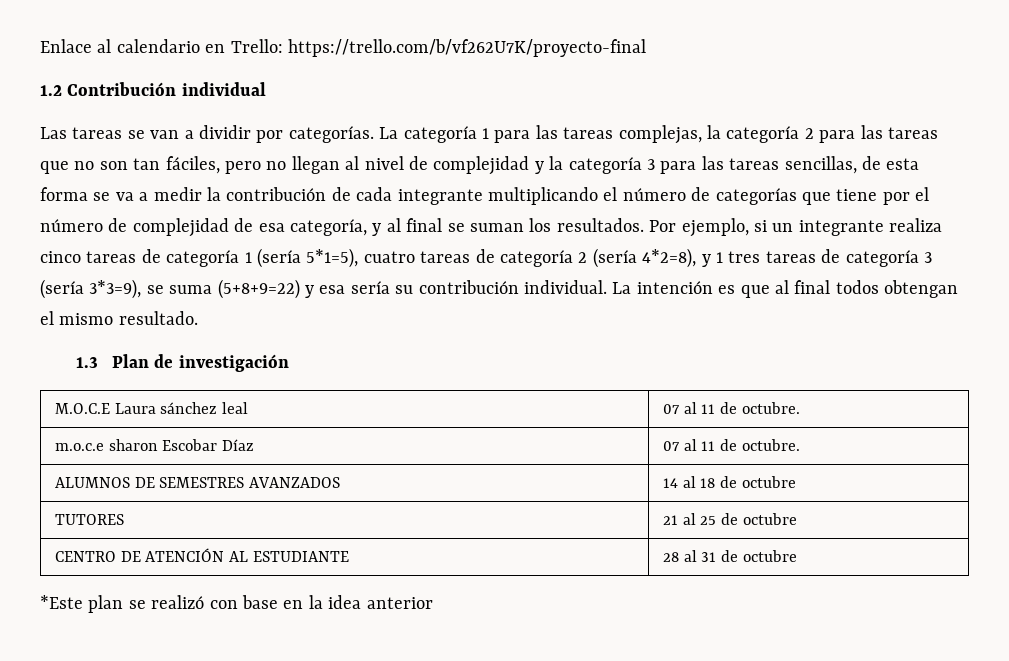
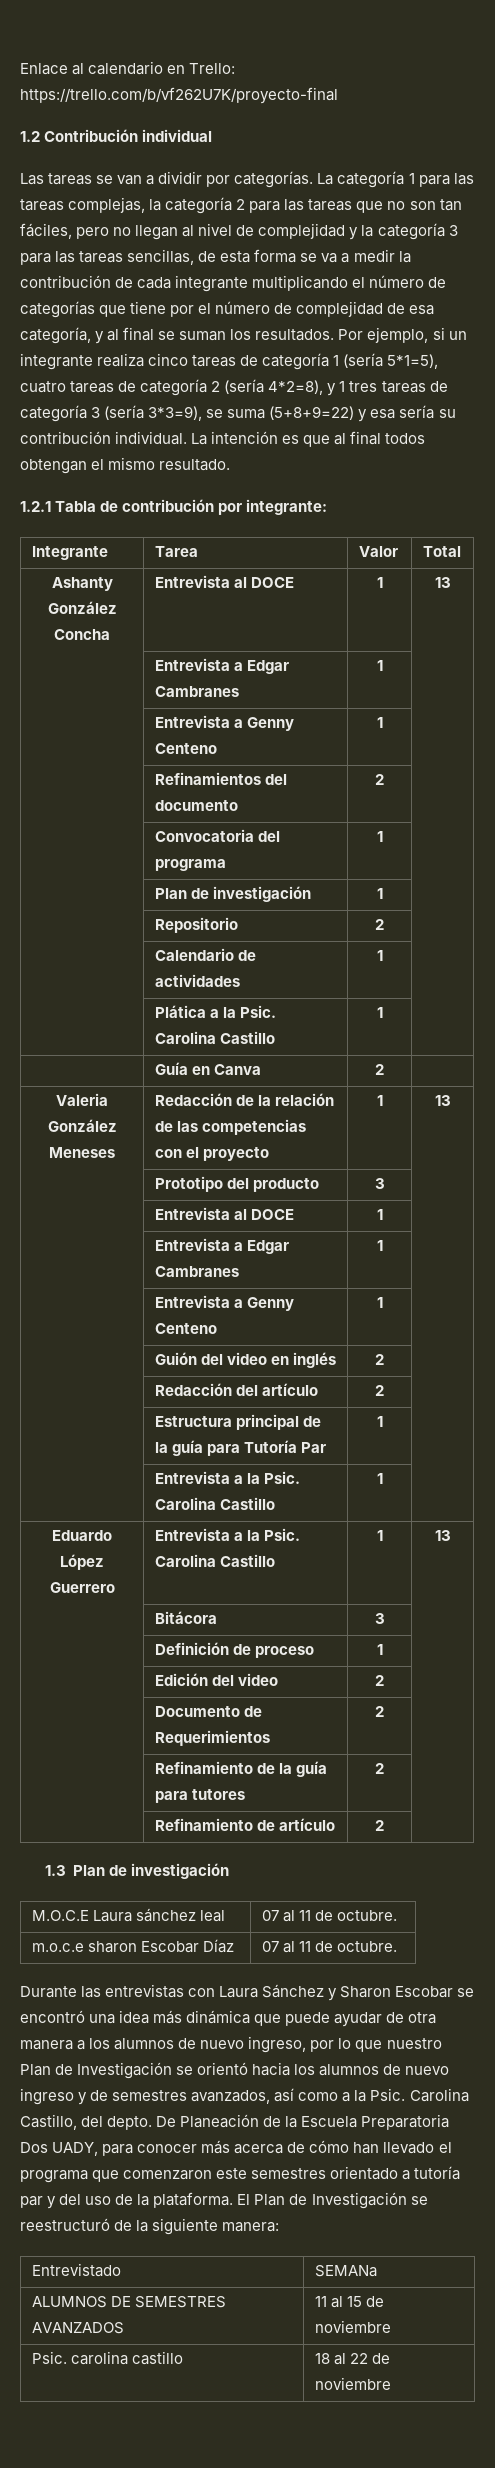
+ 1.2.1 Tabla de contribución por integrante:
+ Integrante | Tarea | Valor | Total
+ Ashanty González Concha | Entrevista al DOCE | 1 | 13
+ | Entrevista a Edgar Cambranes | 1 |
+ | Entrevista a Genny Centeno | 1 |
+ | Refinamientos del documento | 2 |
+ | Convocatoria del programa | 1 |
+ | Plan de investigación | 1 |
+ | Repositorio | 2 |
+ | Calendario de actividades | 1 |
+ | Plática a la Psic. Carolina Castillo | 1 |
+ | Guía en Canva | 2 |
+ Valeria González Meneses | Redacción de la relación de las competencias con el proyecto | 1 | 13
+ | Prototipo del producto | 3 |
+ | Entrevista al DOCE | 1 |
+ | Entrevista a Edgar Cambranes | 1 |
+ | Entrevista a Genny Centeno | 1 |
+ | Guión del video en inglés | 2 |
+ | Redacción del artículo | 2 |
+ | Estructura principal de la guía para Tutoría Par | 1 |
+ | Entrevista a la Psic. Carolina Castillo | 1 |
+ Eduardo López Guerrero | Entrevista a la Psic. Carolina Castillo | 1 | 13
+ | Bitácora | 3 |
+ | Definición de proceso | 1 |
+ | Edición del video | 2 |
+ | Documento de Requerimientos | 2 |
+ | Refinamiento de la guía para tutores | 2 |
+ | Refinamiento de artículo | 2 |
- ALUMNOS DE SEMESTRES AVANZADOS | 14 al 18 de octubre
- TUTORES | 21 al 25 de octubre
- CENTRO DE ATENCIÓN AL ESTUDIANTE | 28 al 31 de octubre
- *Este plan se realizó con base en la idea anterior
+ Durante las entrevistas con Laura Sánchez y Sharon Escobar se encontró una idea más dinámica que puede ayudar de otra manera a los alumnos de nuevo ingreso, por lo que nuestro Plan de Investigación se orientó hacia los alumnos de nuevo ingreso y de semestres avanzados, así como a la Psic. Carolina Castillo, del depto. De Planeación de la Escuela Preparatoria Dos UADY, para conocer más acerca de cómo han llevado el programa que comenzaron este semestres orientado a tutoría par y del uso de la plataforma. El Plan de Investigación se reestructuró de la siguiente manera:
+ Entrevistado | SEMANa
+ ALUMNOS DE SEMESTRES AVANZADOS | 11 al 15 de noviembre
+ Psic. carolina castillo | 18 al 22 de noviembre

